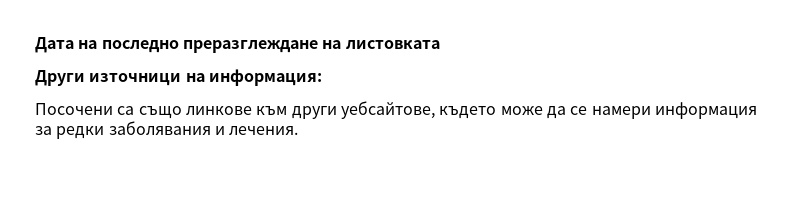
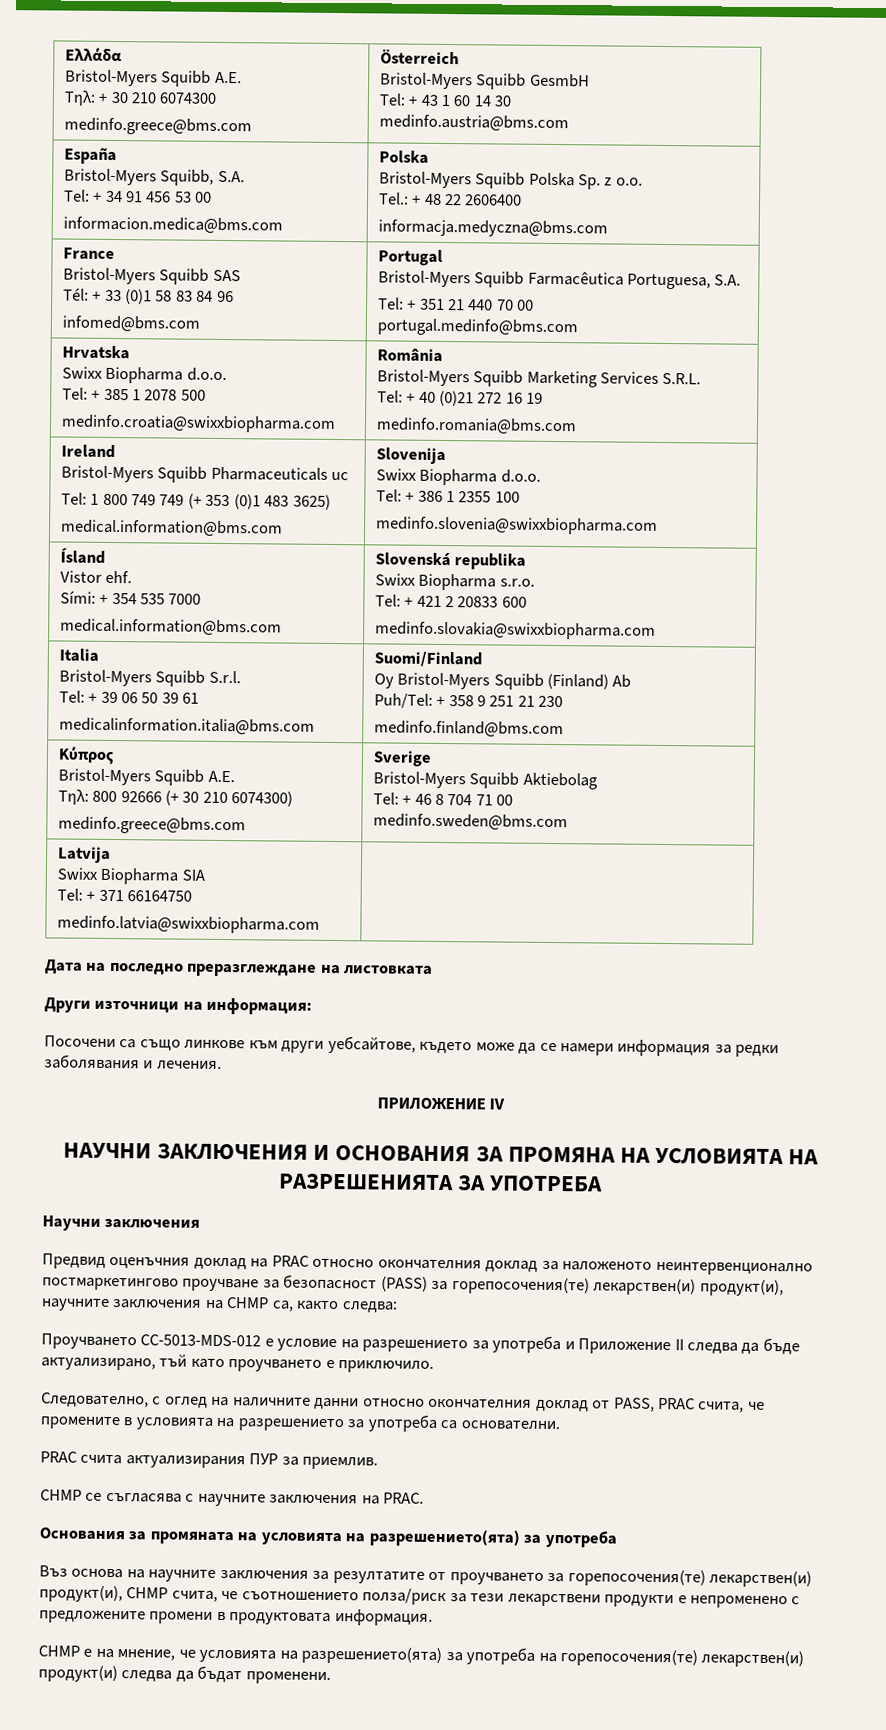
+ Ελλάδα
+ Bristol-Myers Squibb A.E.
+ Τηλ: + 30 210 6074300
+ medinfo.greece@bms.com | Österreich
+ Bristol-Myers Squibb GesmbH
+ Tel: + 43 1 60 14 30
+ medinfo.austria@bms.com
+ España
+ Bristol-Myers Squibb, S.A.
+ Tel: + 34 91 456 53 00
+ informacion.medica@bms.com | Polska
+ Bristol-Myers Squibb Polska Sp. z o.o.
+ Tel.: + 48 22 2606400
+ informacja.medyczna@bms.com
+ France
+ Bristol-Myers Squibb SAS
+ Tél: + 33 (0)1 58 83 84 96
+ infomed@bms.com | Portugal
+ Bristol-Myers Squibb Farmacêutica Portuguesa, S.A.
+ Tel: + 351 21 440 70 00
+ portugal.medinfo@bms.com
+ Hrvatska
+ Swixx Biopharma d.o.o.
+ Tel: + 385 1 2078 500
+ medinfo.croatia@swixxbiopharma.com | România
+ Bristol-Myers Squibb Marketing Services S.R.L.
+ Tel: + 40 (0)21 272 16 19
+ medinfo.romania@bms.com
+ Ireland
+ Bristol-Myers Squibb Pharmaceuticals uc
+ Tel: 1 800 749 749 (+ 353 (0)1 483 3625)
+ medical.information@bms.com | Slovenija
+ Swixx Biopharma d.o.o.
+ Tel: + 386 1 2355 100
+ medinfo.slovenia@swixxbiopharma.com
+ Ísland
+ Vistor ehf.
+ Sími: + 354 535 7000
+ medical.information@bms.com | Slovenská republika
+ Swixx Biopharma s.r.o.
+ Tel: + 421 2 20833 600
+ medinfo.slovakia@swixxbiopharma.com
+ Italia
+ Bristol-Myers Squibb S.r.l.
+ Tel: + 39 06 50 39 61
+ medicalinformation.italia@bms.com | Suomi/Finland
+ Oy Bristol-Myers Squibb (Finland) Ab
+ Puh/Tel: + 358 9 251 21 230
+ medinfo.finland@bms.com
+ Κύπρος
+ Bristol-Myers Squibb A.E.
+ Τηλ: 800 92666 (+ 30 210 6074300)
+ medinfo.greece@bms.com | Sverige
+ Bristol-Myers Squibb Aktiebolag
+ Tel: + 46 8 704 71 00
+ medinfo.sweden@bms.com
+ Latvija
+ Swixx Biopharma SIA
+ Tel: + 371 66164750
+ medinfo.latvia@swixxbiopharma.com |
+ ПРИЛОЖЕНИЕ IV
+ НАУЧНИ ЗАКЛЮЧЕНИЯ И ОСНОВАНИЯ ЗА ПРОМЯНА НА УСЛОВИЯТА НА РАЗРЕШЕНИЯТА ЗА УПОТРЕБА
+ Научни заключения
+ Предвид оценъчния доклад на PRAC относно окончателния доклад за наложеното неинтервенционално постмаркетингово проучване за безопасност (PASS) за горепосочения(те) лекарствен(и) продукт(и), научните заключения на CHMP са, както следва:
+ Проучването CC-5013-MDS-012 е условие на разрешението за употреба и Приложение II следва да бъде актуализирано, тъй като проучването е приключило.
+ Следователно, с оглед на наличните данни относно окончателния доклад от PASS, PRAC счита, че промените в условията на разрешението за употреба са основателни.
+ PRAC счита актуализирания ПУР за приемлив.
+ CHMP се съгласява с научните заключения на PRAC.
+ Основания за промяната на условията на разрешението(ята) за употреба
+ Въз основа на научните заключения за резултатите от проучването за горепосочения(те) лекарствен(и) продукт(и), CHMP счита, че съотношението полза/риск за тези лекарствени продукти е непроменено с предложените промени в продуктовата информация.
+ CHMP е на мнение, че условията на разрешението(ята) за употреба на горепосочения(те) лекарствен(и) продукт(и) следва да бъдат променени.

